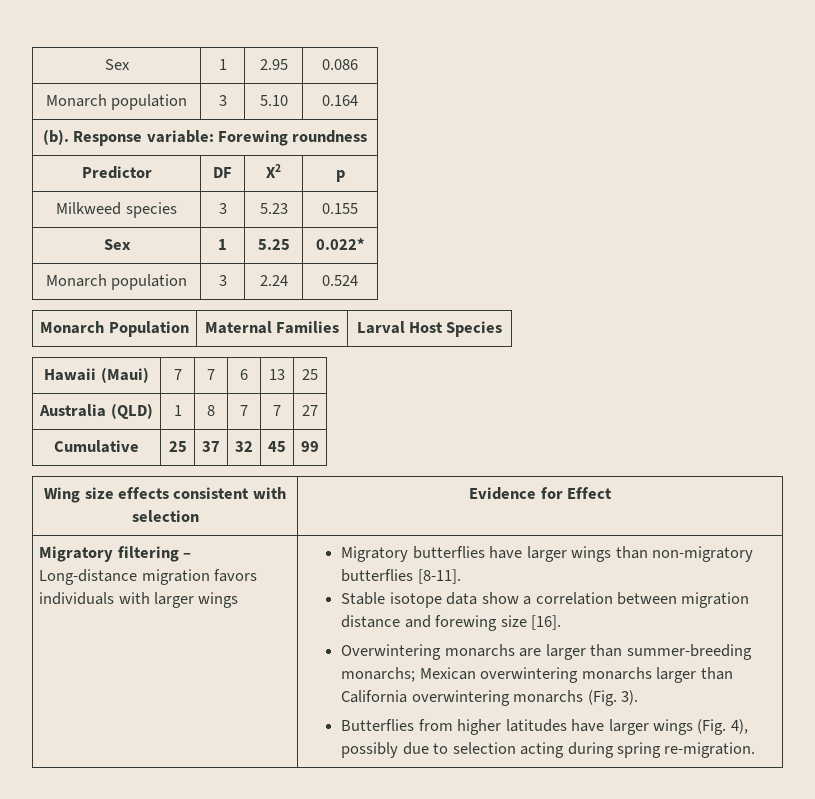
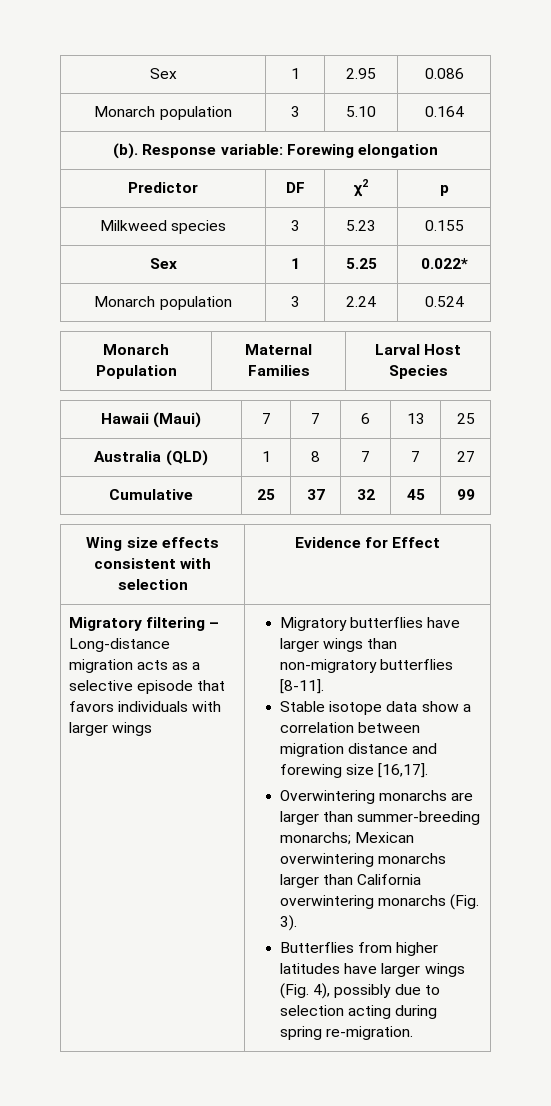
- (b). Response variable: Forewing roundness
+ (b). Response variable: Forewing elongation
- Predictor | DF | Χ2 | p
+ Predictor | DF | χ2 | p
- Migratory filtering – Long-distance migration favors individuals with larger wings
+ Migratory filtering – Long-distance migration acts as a selective episode that favors individuals with larger wings
- Stable isotope data show a correlation between migration distance and forewing size [16].
+ Stable isotope data show a correlation between migration distance and forewing size [16,17].

